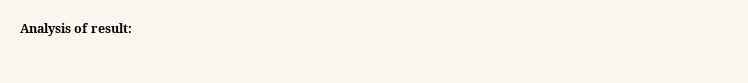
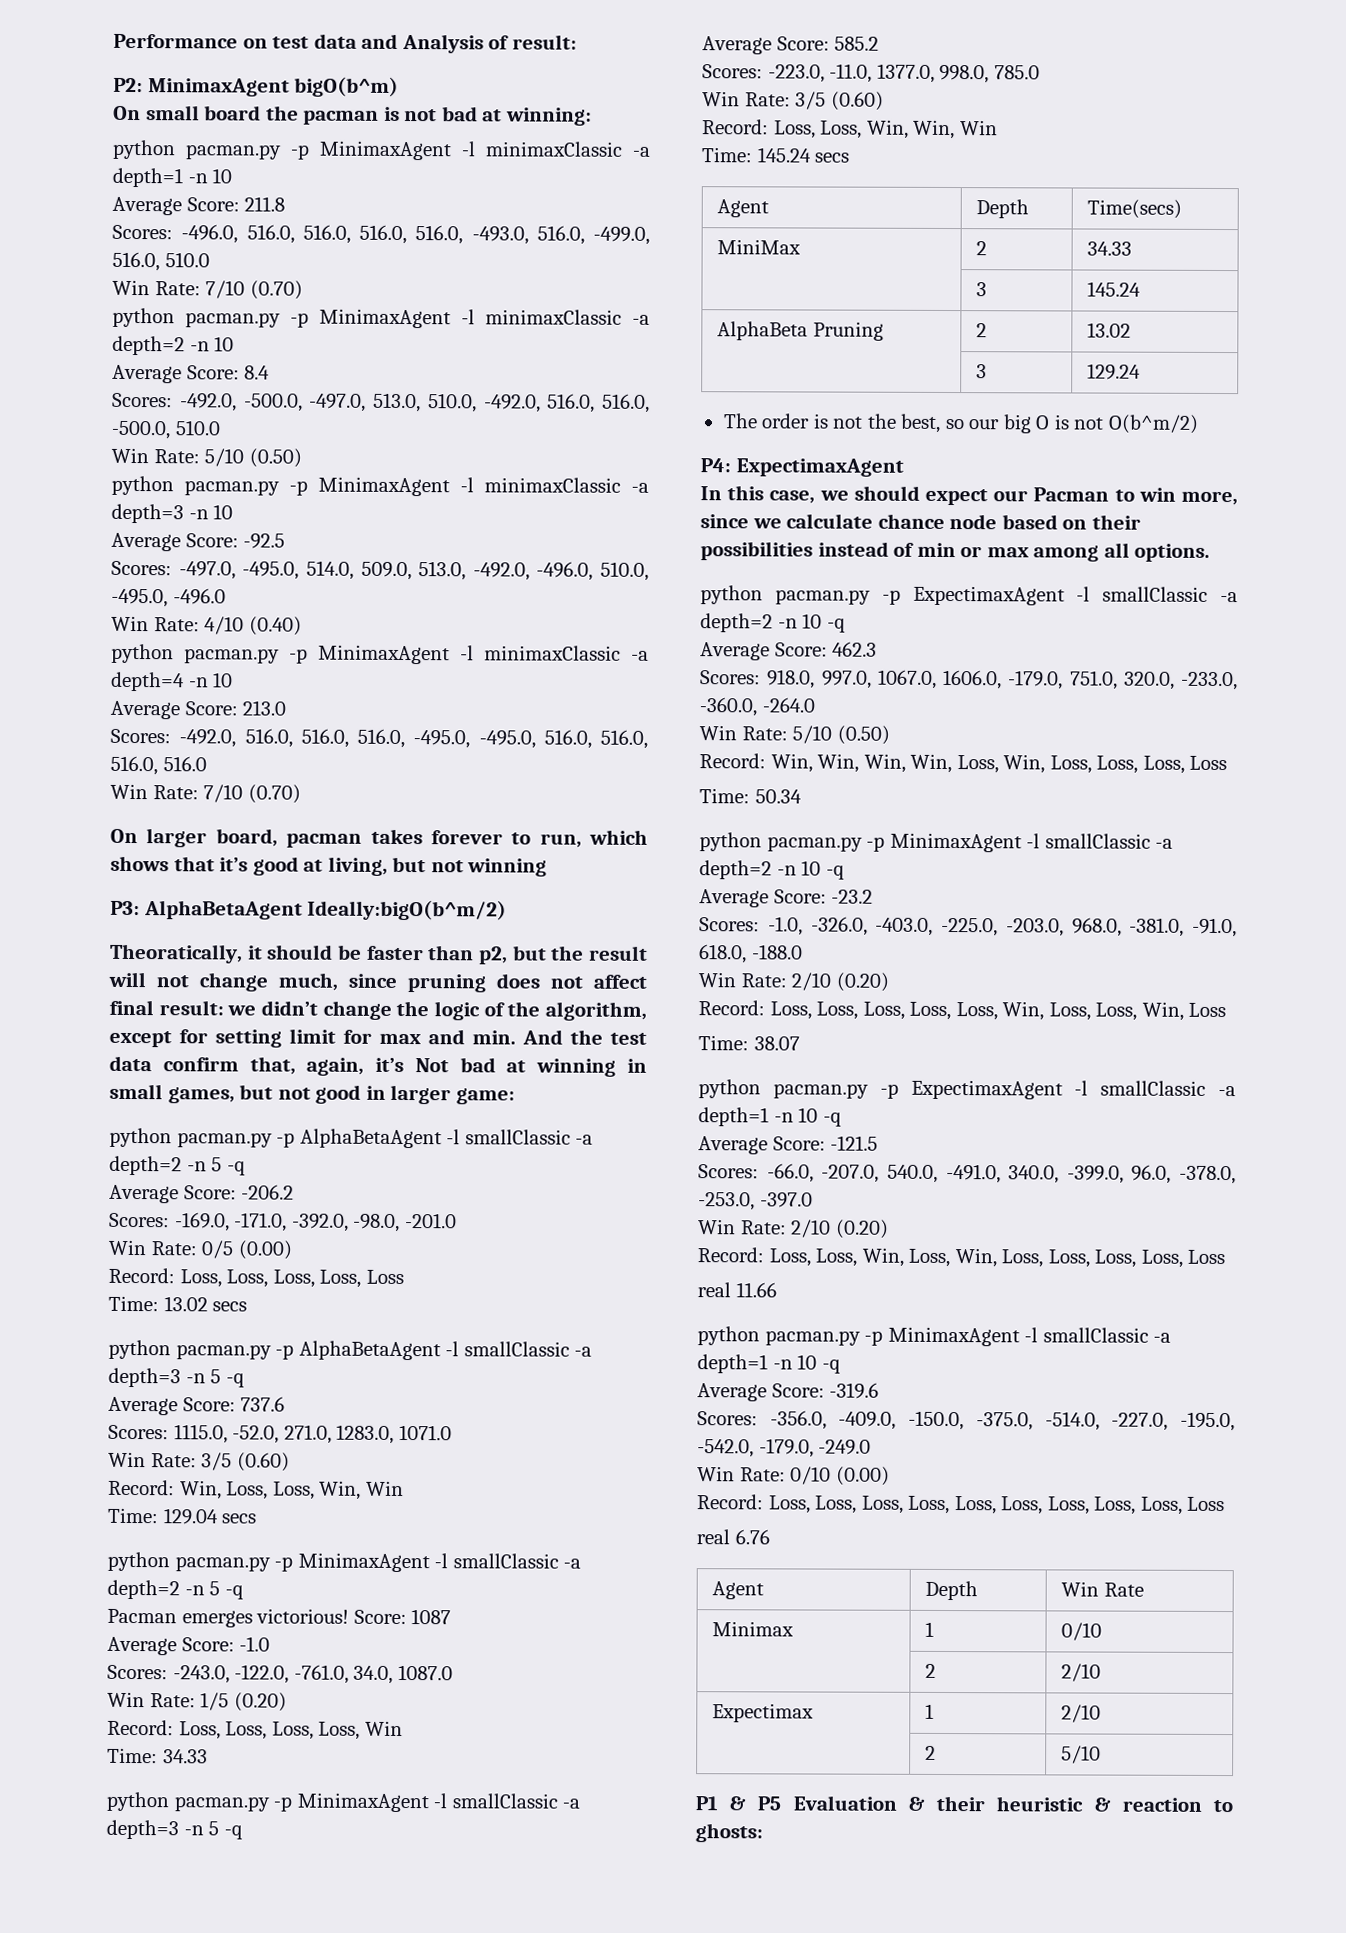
- Analysis of result:
+ Performance on test data and Analysis of result:
+ P2: MinimaxAgent bigO(b^m)
+ On small board the pacman is not bad at winning:
+ python pacman.py -p MinimaxAgent -l minimaxClassic -a depth=1 -n 10
+ Average Score: 211.8
+ Scores: -496.0, 516.0, 516.0, 516.0, 516.0, -493.0, 516.0, -499.0, 516.0, 510.0
+ Win Rate: 7/10 (0.70)
+ python pacman.py -p MinimaxAgent -l minimaxClassic -a depth=2 -n 10
+ Average Score: 8.4
+ Scores: -492.0, -500.0, -497.0, 513.0, 510.0, -492.0, 516.0, 516.0, -500.0, 510.0
+ Win Rate: 5/10 (0.50)
+ python pacman.py -p MinimaxAgent -l minimaxClassic -a depth=3 -n 10
+ Average Score: -92.5
+ Scores: -497.0, -495.0, 514.0, 509.0, 513.0, -492.0, -496.0, 510.0, -495.0, -496.0
+ Win Rate: 4/10 (0.40)
+ python pacman.py -p MinimaxAgent -l minimaxClassic -a depth=4 -n 10
+ Average Score: 213.0
+ Scores: -492.0, 516.0, 516.0, 516.0, -495.0, -495.0, 516.0, 516.0, 516.0, 516.0
+ Win Rate: 7/10 (0.70)
+ On larger board, pacman takes forever to run, which shows that it’s good at living, but not winning
+ P3: AlphaBetaAgent Ideally:bigO(b^m/2)
+ Theoratically, it should be faster than p2, but the result will not change much, since pruning does not affect final result: we didn’t change the logic of the algorithm, except for setting limit for max and min. And the test data confirm that, again, it’s Not bad at winning in small games, but not good in larger game:
+ python pacman.py -p AlphaBetaAgent -l smallClassic -a depth=2 -n 5 -q
+ Average Score: -206.2
+ Scores: -169.0, -171.0, -392.0, -98.0, -201.0
+ Win Rate: 0/5 (0.00)
+ Record: Loss, Loss, Loss, Loss, Loss
+ Time: 13.02 secs
+ python pacman.py -p AlphaBetaAgent -l smallClassic -a depth=3 -n 5 -q
+ Average Score: 737.6
+ Scores: 1115.0, -52.0, 271.0, 1283.0, 1071.0
+ Win Rate: 3/5 (0.60)
+ Record: Win, Loss, Loss, Win, Win
+ Time: 129.04 secs
+ python pacman.py -p MinimaxAgent -l smallClassic -a depth=2 -n 5 -q
+ Pacman emerges victorious! Score: 1087
+ Average Score: -1.0
+ Scores: -243.0, -122.0, -761.0, 34.0, 1087.0
+ Win Rate: 1/5 (0.20)
+ Record: Loss, Loss, Loss, Loss, Win
+ Time: 34.33
+ python pacman.py -p MinimaxAgent -l smallClassic -a depth=3 -n 5 -q
+ Average Score: 585.2
+ Scores: -223.0, -11.0, 1377.0, 998.0, 785.0
+ Win Rate: 3/5 (0.60)
+ Record: Loss, Loss, Win, Win, Win
+ Time: 145.24 secs
+ Agent | Depth | Time(secs)
+ MiniMax | 2 | 34.33
+ | 3 | 145.24
+ AlphaBeta Pruning | 2 | 13.02
+ | 3 | 129.24
+ The order is not the best, so our big O is not O(b^m/2)
+ P4: ExpectimaxAgent
+ In this case, we should expect our Pacman to win more, since we calculate chance node based on their possibilities instead of min or max among all options.
+ python pacman.py -p ExpectimaxAgent -l smallClassic -a depth=2 -n 10 -q
+ Average Score: 462.3
+ Scores: 918.0, 997.0, 1067.0, 1606.0, -179.0, 751.0, 320.0, -233.0, -360.0, -264.0
+ Win Rate: 5/10 (0.50)
+ Record: Win, Win, Win, Win, Loss, Win, Loss, Loss, Loss, Loss
+ Time: 50.34
+ python pacman.py -p MinimaxAgent -l smallClassic -a depth=2 -n 10 -q
+ Average Score: -23.2
+ Scores: -1.0, -326.0, -403.0, -225.0, -203.0, 968.0, -381.0, -91.0, 618.0, -188.0
+ Win Rate: 2/10 (0.20)
+ Record: Loss, Loss, Loss, Loss, Loss, Win, Loss, Loss, Win, Loss
+ Time: 38.07
+ python pacman.py -p ExpectimaxAgent -l smallClassic -a depth=1 -n 10 -q
+ Average Score: -121.5
+ Scores: -66.0, -207.0, 540.0, -491.0, 340.0, -399.0, 96.0, -378.0, -253.0, -397.0
+ Win Rate: 2/10 (0.20)
+ Record: Loss, Loss, Win, Loss, Win, Loss, Loss, Loss, Loss, Loss
+ real 11.66
+ python pacman.py -p MinimaxAgent -l smallClassic -a depth=1 -n 10 -q
+ Average Score: -319.6
+ Scores: -356.0, -409.0, -150.0, -375.0, -514.0, -227.0, -195.0, -542.0, -179.0, -249.0
+ Win Rate: 0/10 (0.00)
+ Record: Loss, Loss, Loss, Loss, Loss, Loss, Loss, Loss, Loss, Loss
+ real 6.76
+ Agent | Depth | Win Rate
+ Minimax | 1 | 0/10
+ | 2 | 2/10
+ Expectimax | 1 | 2/10
+ | 2 | 5/10
+ P1 & P5 Evaluation & their heuristic & reaction to ghosts:

